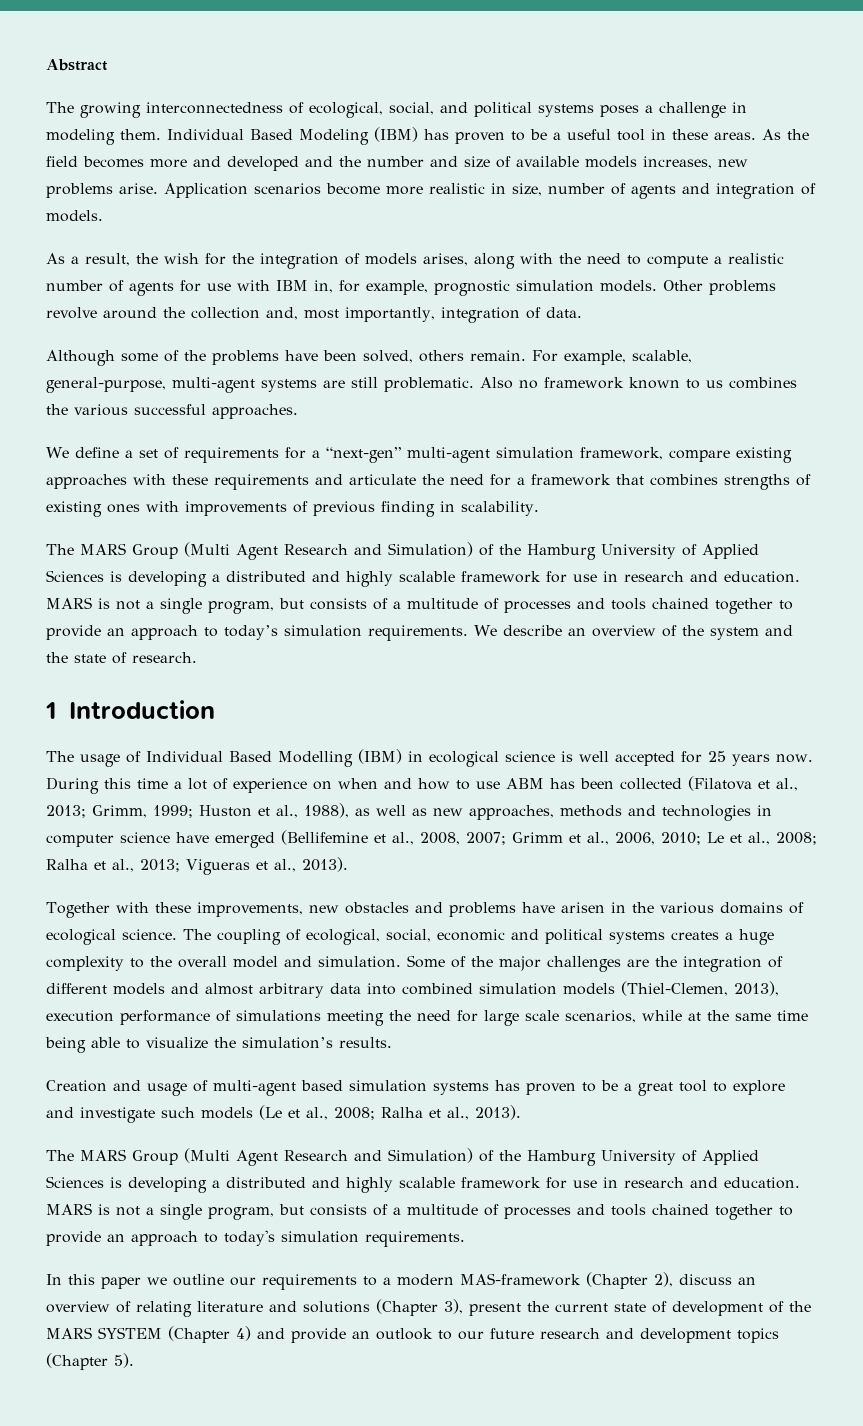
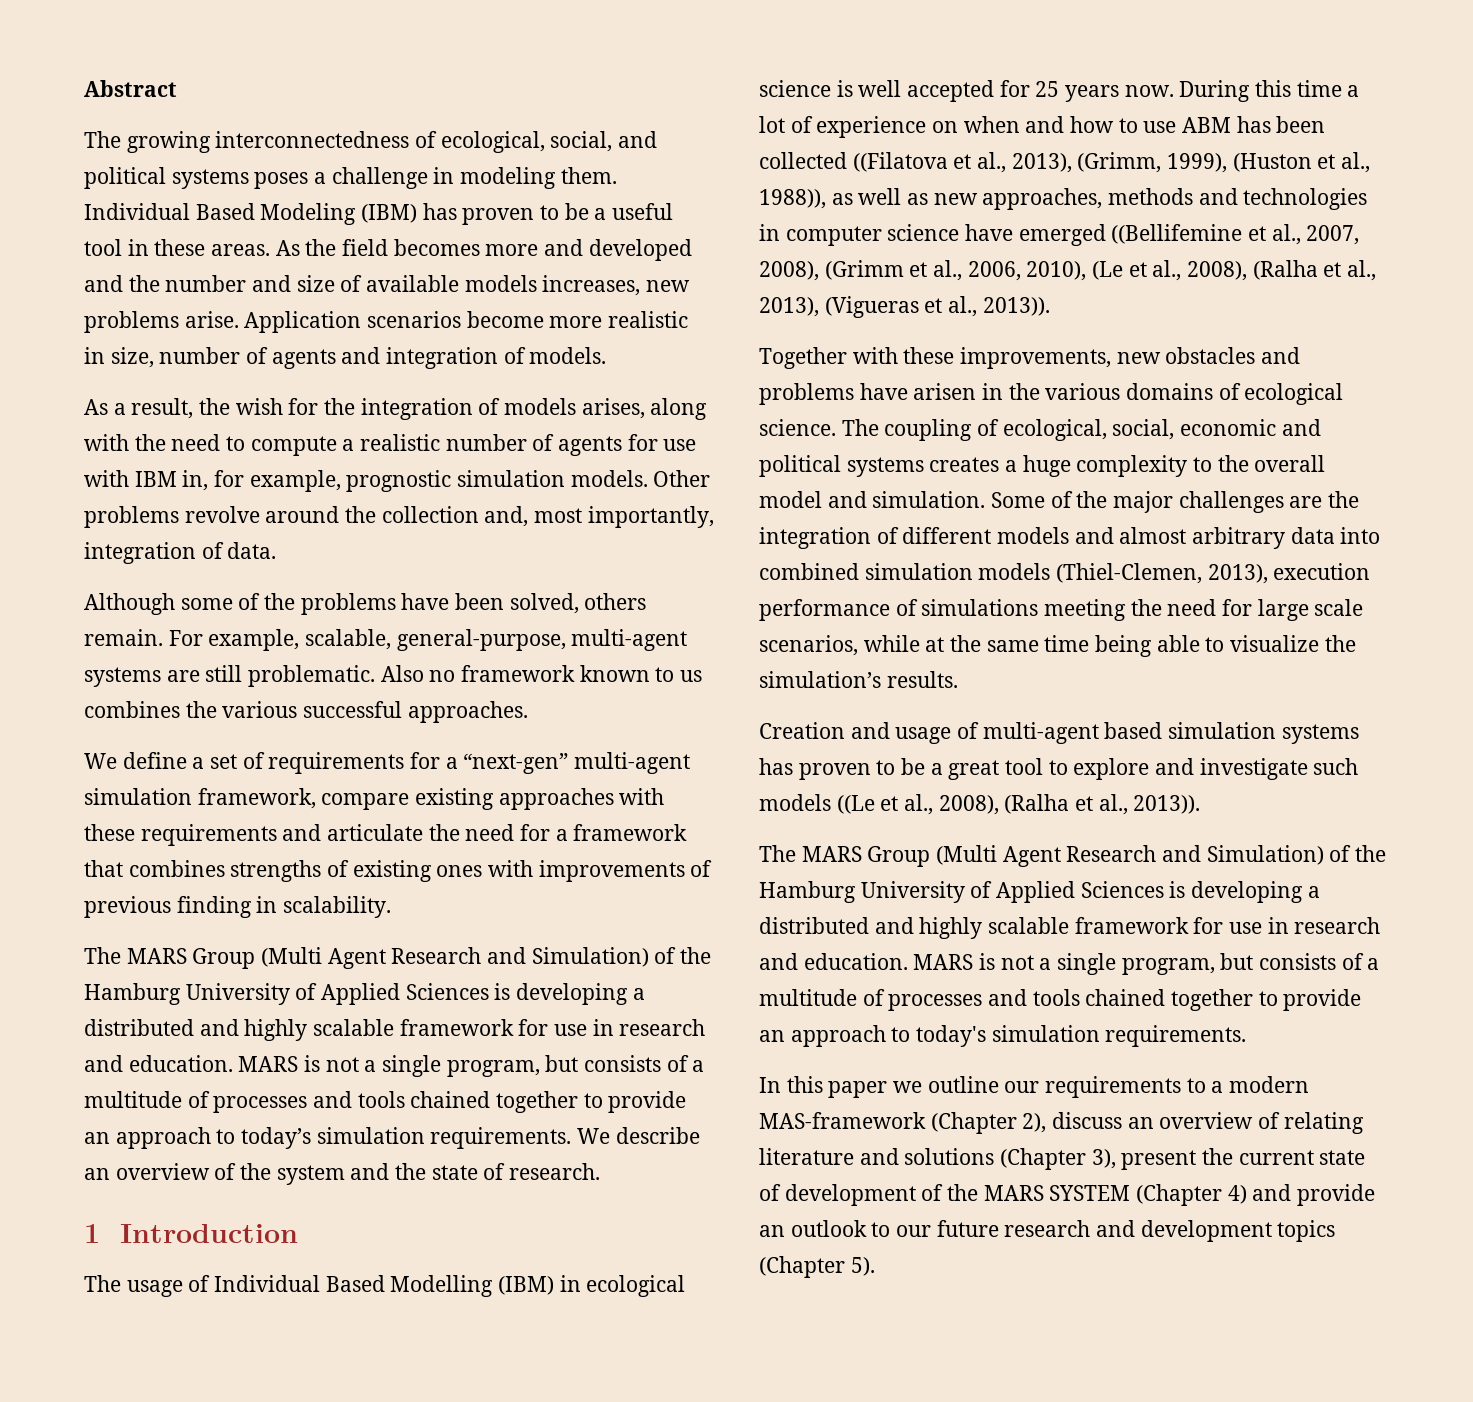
- During this time a lot of experience on when and how to use ABM has been collected (Filatova et al., 2013; Grimm, 1999; Huston et al., 1988), as well as new approaches, methods and technologies in computer science have emerged (Bellifemine et al., 2008, 2007; Grimm et al., 2006, 2010; Le et al., 2008; Ralha et al., 2013; Vigueras et al., 2013).
+ During this time a lot of experience on when and how to use ABM has been collected ((Filatova et al., 2013), (Grimm, 1999), (Huston et al., 1988)), as well as new approaches, methods and technologies in computer science have emerged ((Bellifemine et al., 2007, 2008), (Grimm et al., 2006, 2010), (Le et al., 2008), (Ralha et al., 2013), (Vigueras et al., 2013)).
- Creation and usage of multi-agent based simulation systems has proven to be a great tool to explore and investigate such models (Le et al., 2008; Ralha et al., 2013).
+ Creation and usage of multi-agent based simulation systems has proven to be a great tool to explore and investigate such models ((Le et al., 2008), (Ralha et al., 2013)).

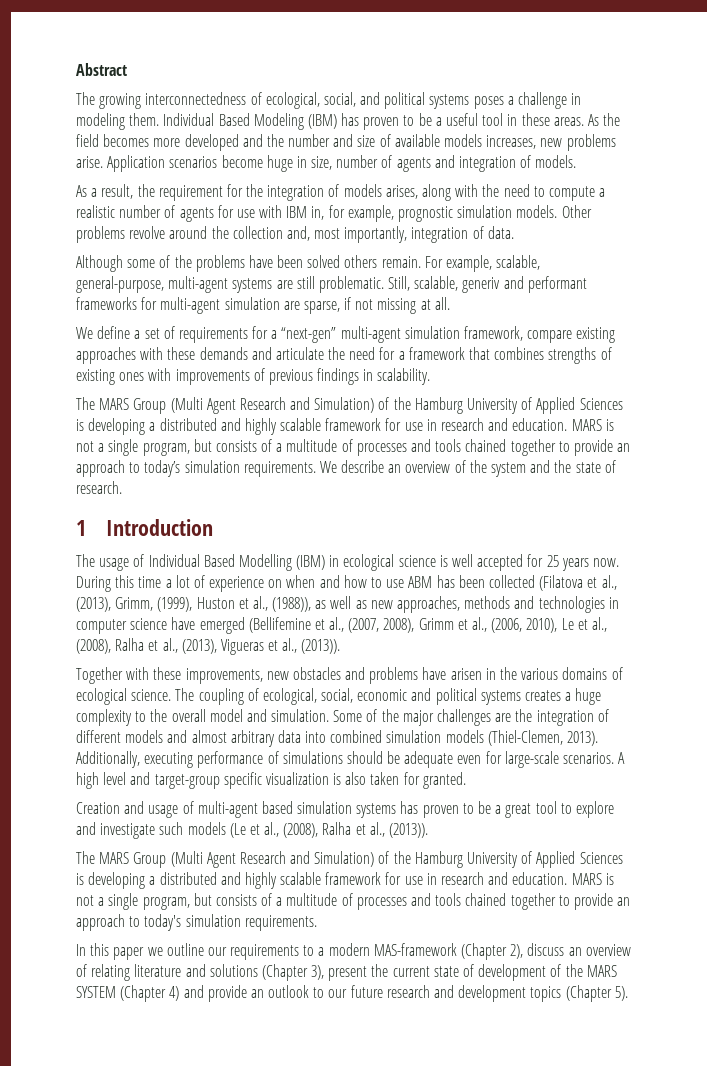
- As the field becomes more and developed and the number and size of available models increases, new problems arise.
+ As the field becomes more developed and the number and size of available models increases, new problems arise.
- Application scenarios become more realistic in size, number of agents and integration of models.
+ Application scenarios become huge in size, number of agents and integration of models.
- As a result, the wish for the integration of models arises, along with the need to compute a realistic number of agents for use with IBM in, for example, prognostic simulation models.
+ As a result, the requirement for the integration of models arises, along with the need to compute a realistic number of agents for use with IBM in, for example, prognostic simulation models.
- Although some of the problems have been solved, others remain.
+ Although some of the problems have been solved others remain.
- Also no framework known to us combines the various successful approaches.
+ Still, scalable, generiv and performant frameworks for multi-agent simulation are sparse, if not missing at all.
- We define a set of requirements for a “next-gen” multi-agent simulation framework, compare existing approaches with these requirements and articulate the need for a framework that combines strengths of existing ones with improvements of previous finding in scalability.
+ We define a set of requirements for a “next-gen” multi-agent simulation framework, compare existing approaches with these demands and articulate the need for a framework that combines strengths of existing ones with improvements of previous findings in scalability.
- During this time a lot of experience on when and how to use ABM has been collected ((Filatova et al., 2013), (Grimm, 1999), (Huston et al., 1988)), as well as new approaches, methods and technologies in computer science have emerged ((Bellifemine et al., 2007, 2008), (Grimm et al., 2006, 2010), (Le et al., 2008), (Ralha et al., 2013), (Vigueras et al., 2013)).
+ During this time a lot of experience on when and how to use ABM has been collected (Filatova et al., (2013), Grimm, (1999), Huston et al., (1988)), as well as new approaches, methods and technologies in computer science have emerged (Bellifemine et al., (2007, 2008), Grimm et al., (2006, 2010), Le et al., (2008), Ralha et al., (2013), Vigueras et al., (2013)).
- Some of the major challenges are the integration of different models and almost arbitrary data into combined simulation models (Thiel-Clemen, 2013), execution performance of simulations meeting the need for large scale scenarios, while at the same time being able to visualize the simulation’s results.
+ Some of the major challenges are the integration of different models and almost arbitrary data into combined simulation models (Thiel-Clemen, 2013). Additionally, executing performance of simulations should be adequate even for large-scale scenarios. A high level and target-group specific visualization is also taken for granted.
- Creation and usage of multi-agent based simulation systems has proven to be a great tool to explore and investigate such models ((Le et al., 2008), (Ralha et al., 2013)).
+ Creation and usage of multi-agent based simulation systems has proven to be a great tool to explore and investigate such models (Le et al., (2008), Ralha et al., (2013)).

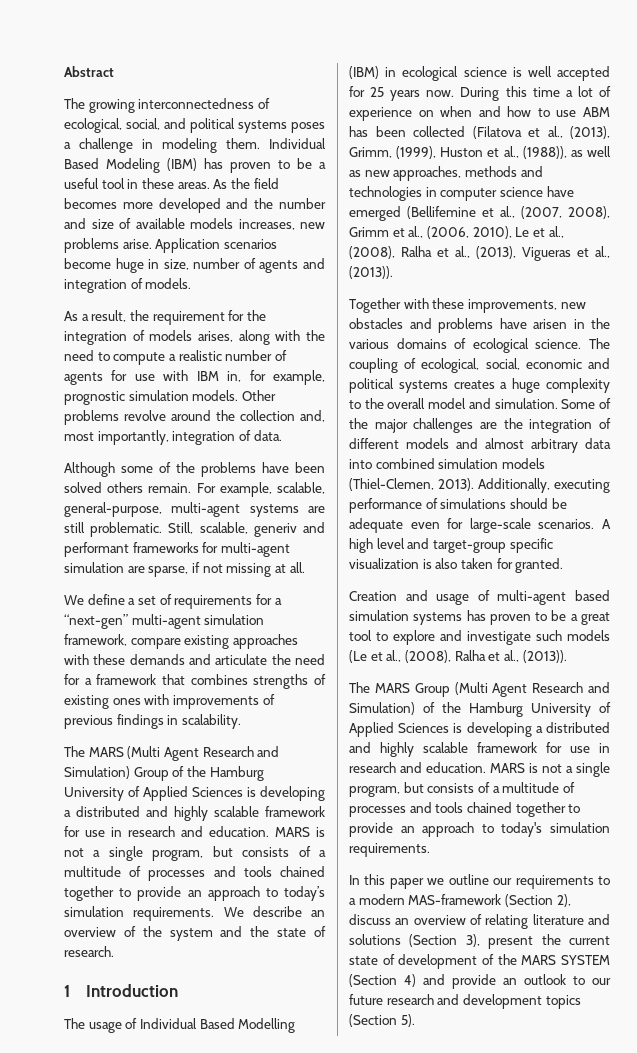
  We define a set of requirements for a “next-gen” multi-agent simulation framework, compare existing approaches with these demands and articulate the need for a framework that combines strengths of existing ones with improvements of previous findings in scalability.
- The MARS Group (Multi Agent Research and Simulation) of the Hamburg University of Applied Sciences is developing a distributed and highly scalable framework for use in research and education.
+ The MARS (Multi Agent Research and Simulation) Group of the Hamburg University of Applied Sciences is developing a distributed and highly scalable framework for use in research and education.
- In this paper we outline our requirements to a modern MAS-framework (Chapter 2), discuss an overview of relating literature and solutions (Chapter 3), present the current state of development of the MARS SYSTEM (Chapter 4) and provide an outlook to our future research and development topics (Chapter 5).
+ In this paper we outline our requirements to a modern MAS-framework (Section 2), discuss an overview of relating literature and solutions (Section 3), present the current state of development of the MARS SYSTEM (Section 4) and provide an outlook to our future research and development topics (Section 5).

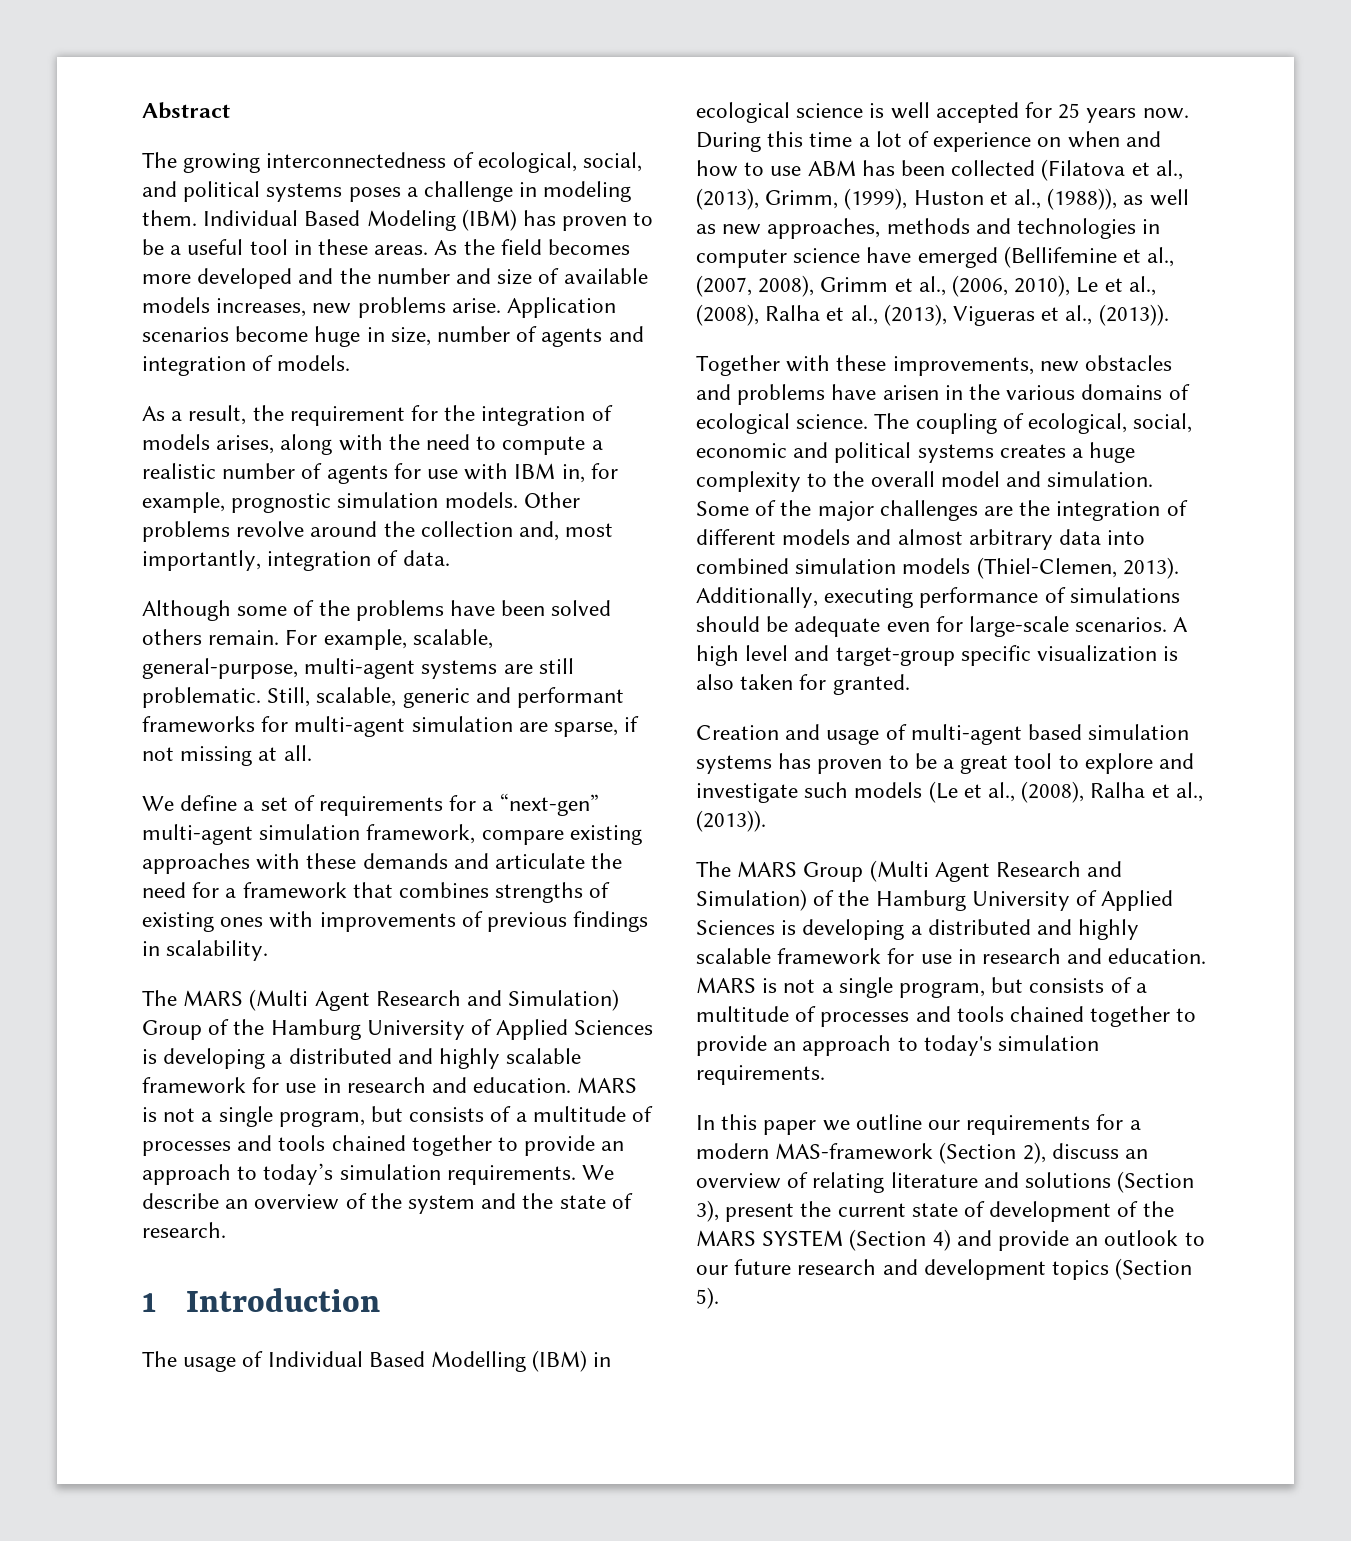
- Still, scalable, generiv and performant frameworks for multi-agent simulation are sparse, if not missing at all.
+ Still, scalable, generic and performant frameworks for multi-agent simulation are sparse, if not missing at all.
- In this paper we outline our requirements to a modern MAS-framework (Section 2), discuss an overview of relating literature and solutions (Section 3), present the current state of development of the MARS SYSTEM (Section 4) and provide an outlook to our future research and development topics (Section 5).
+ In this paper we outline our requirements for a modern MAS-framework (Section 2), discuss an overview of relating literature and solutions (Section 3), present the current state of development of the MARS SYSTEM (Section 4) and provide an outlook to our future research and development topics (Section 5).

